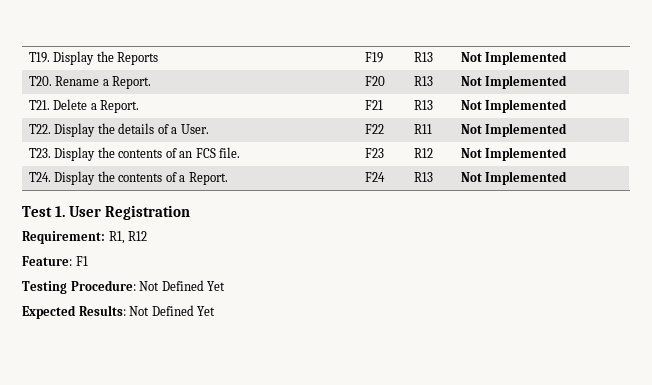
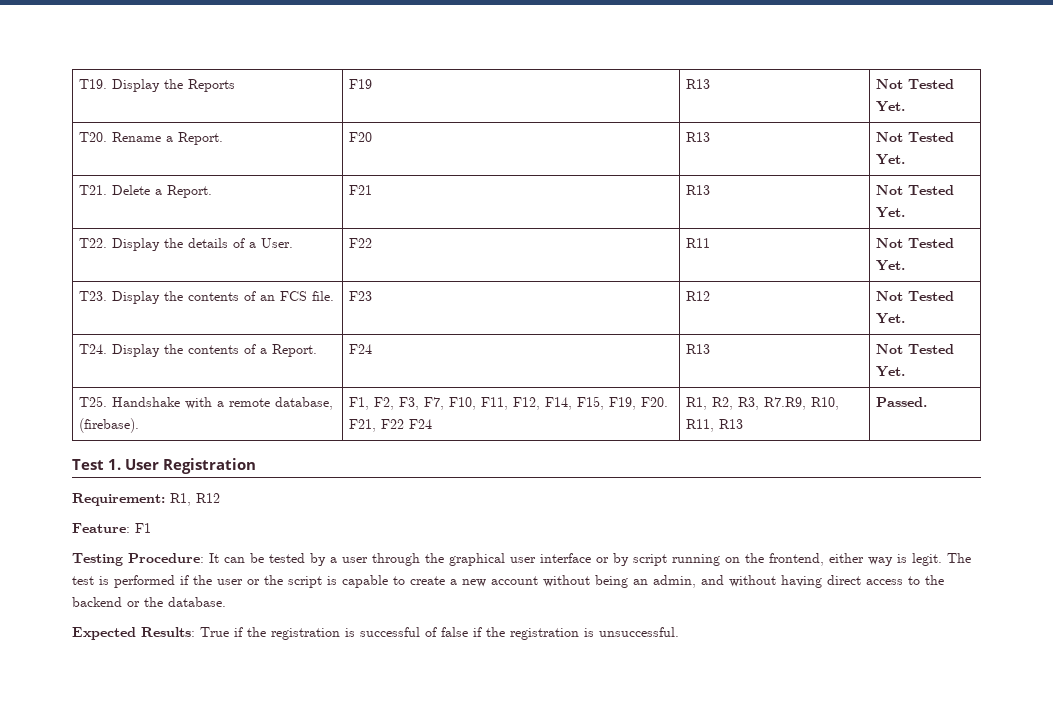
- T19. Display the Reports | F19 | R13 | Not Implemented
+ T19. Display the Reports | F19 | R13 | Not Tested Yet.
- T20. Rename a Report. | F20 | R13 | Not Implemented
+ T20. Rename a Report. | F20 | R13 | Not Tested Yet.
- T21. Delete a Report. | F21 | R13 | Not Implemented
+ T21. Delete a Report. | F21 | R13 | Not Tested Yet.
- T22. Display the details of a User. | F22 | R11 | Not Implemented
+ T22. Display the details of a User. | F22 | R11 | Not Tested Yet.
- T23. Display the contents of an FCS file. | F23 | R12 | Not Implemented
+ T23. Display the contents of an FCS file. | F23 | R12 | Not Tested Yet.
- T24. Display the contents of a Report. | F24 | R13 | Not Implemented
+ T24. Display the contents of a Report. | F24 | R13 | Not Tested Yet.
+ T25. Handshake with a remote database, (firebase). | F1, F2, F3, F7, F10, F11, F12, F14, F15, F19, F20. F21, F22 F24 | R1, R2, R3, R7.R9, R10, R11, R13 | Passed.
- Testing Procedure: Not Defined Yet
- Expected Results: Not Defined Yet
+ Testing Procedure: It can be tested by a user through the graphical user interface or by script running on the frontend, either way is legit. The test is performed if the user or the script is capable to create a new account without being an admin, and without having direct access to the backend or the database.
+ Expected Results: True if the registration is successful of false if the registration is unsuccessful.

